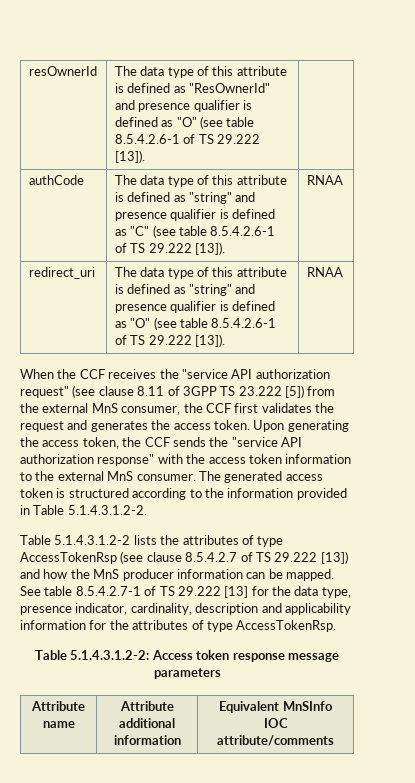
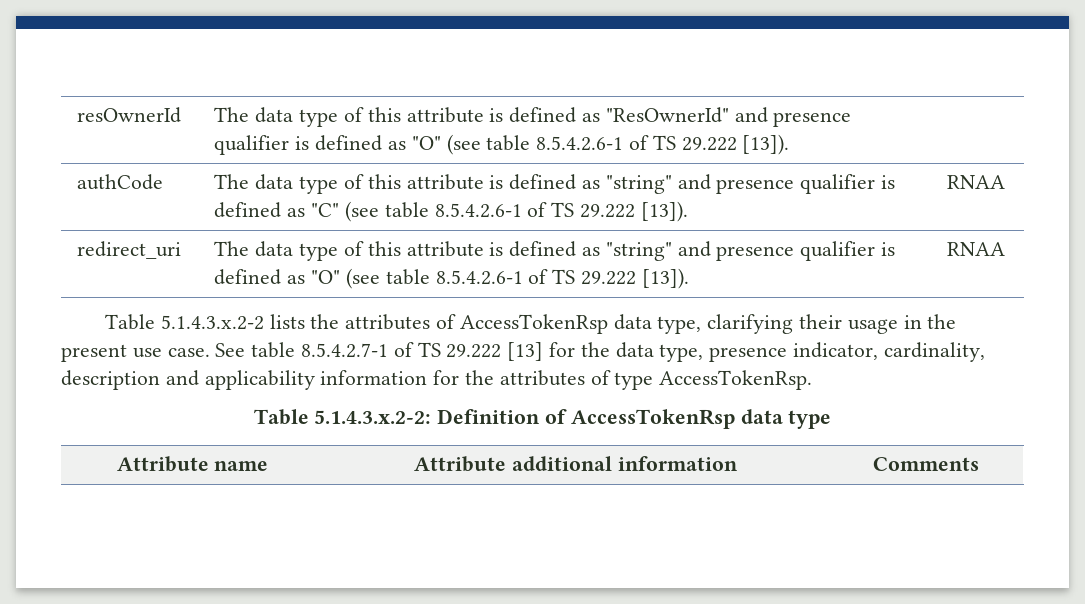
- When the CCF receives the "service API authorization request" (see clause 8.11 of 3GPP TS 23.222 [5]) from the external MnS consumer, the CCF first validates the request and generates the access token. Upon generating the access token, the CCF sends the "service API authorization response" with the access token information to the external MnS consumer. The generated access token is structured according to the information provided in Table 5.1.4.3.1.2-2.
- Table 5.1.4.3.1.2-2 lists the attributes of type AccessTokenRsp (see clause 8.5.4.2.7 of TS 29.222 [13]) and how the MnS producer information can be mapped.
+ Table 5.1.4.3.x.2-2 lists the attributes of AccessTokenRsp data type, clarifying their usage in the present use case.
- Table 5.1.4.3.1.2-2: Access token response message parameters
+ Table 5.1.4.3.x.2-2: Definition of AccessTokenRsp data type
- Attribute name | Attribute additional information | Equivalent MnSInfo IOC attribute/comments
+ Attribute name | Attribute additional information | Comments

